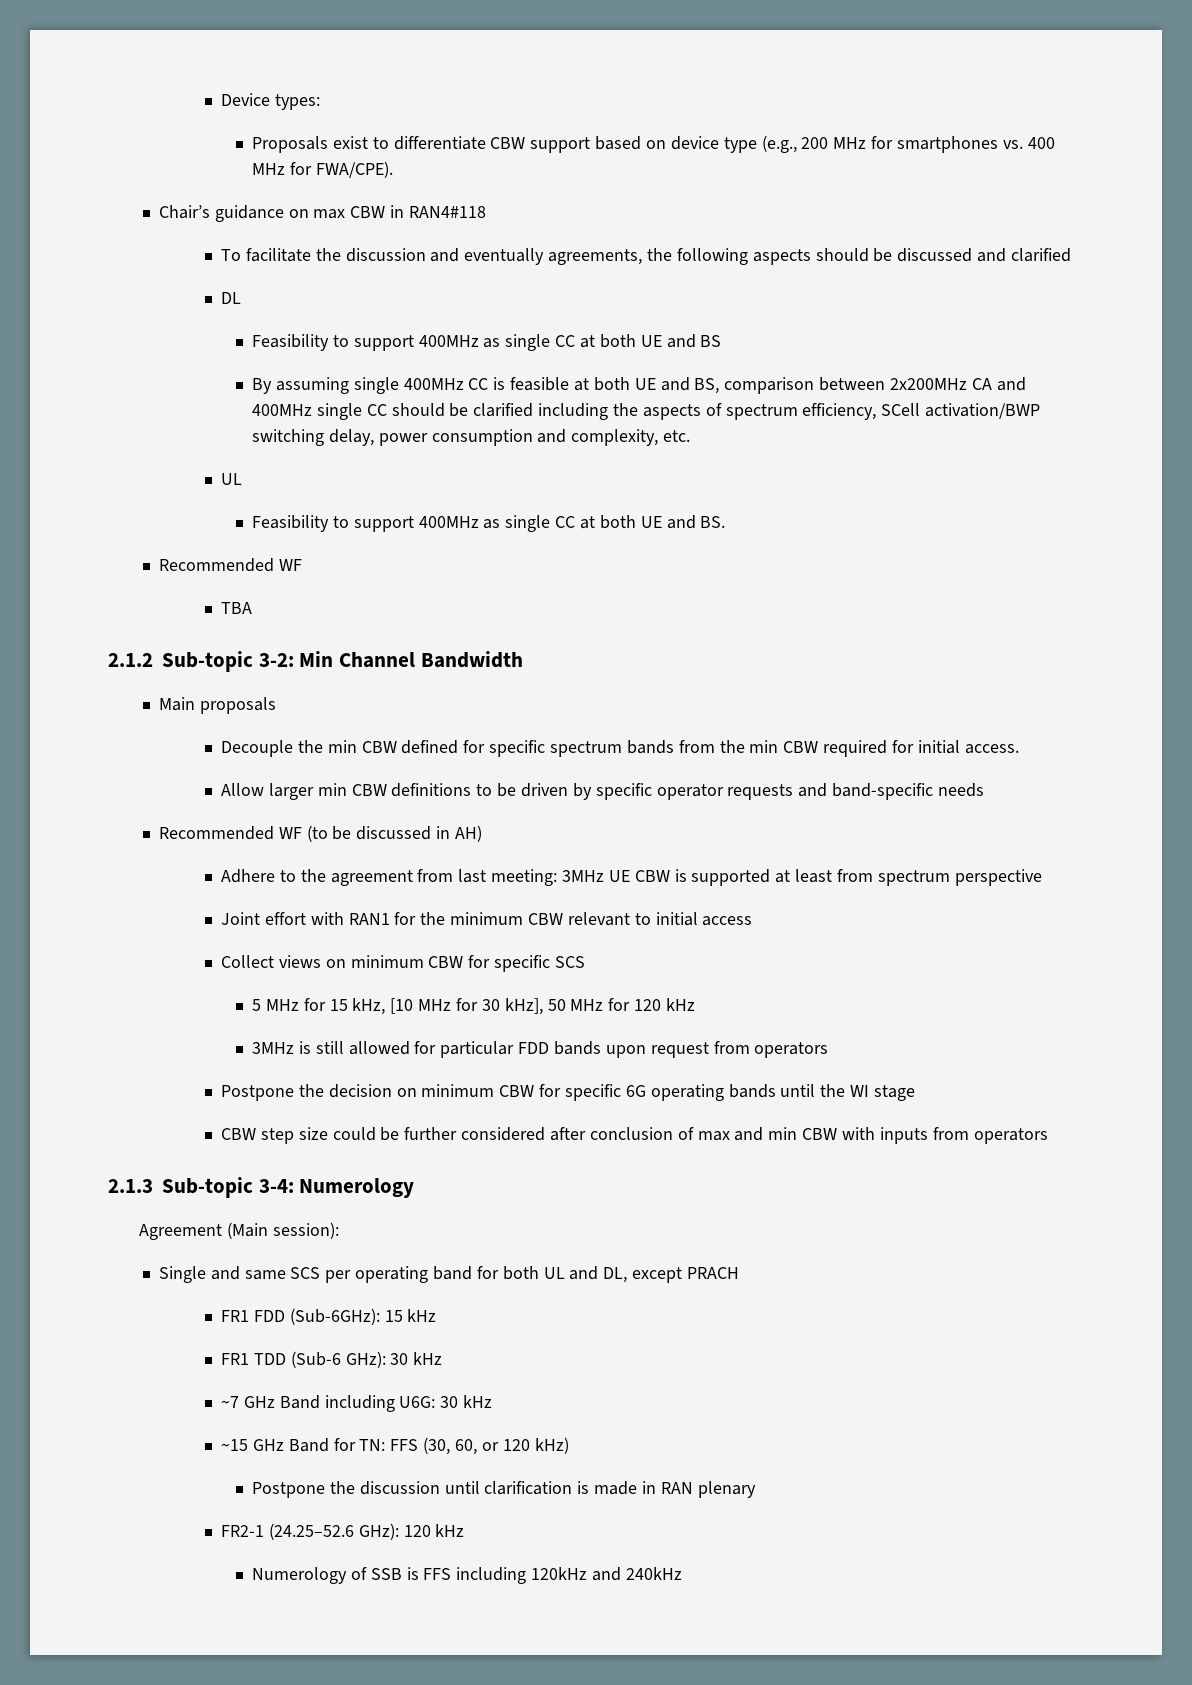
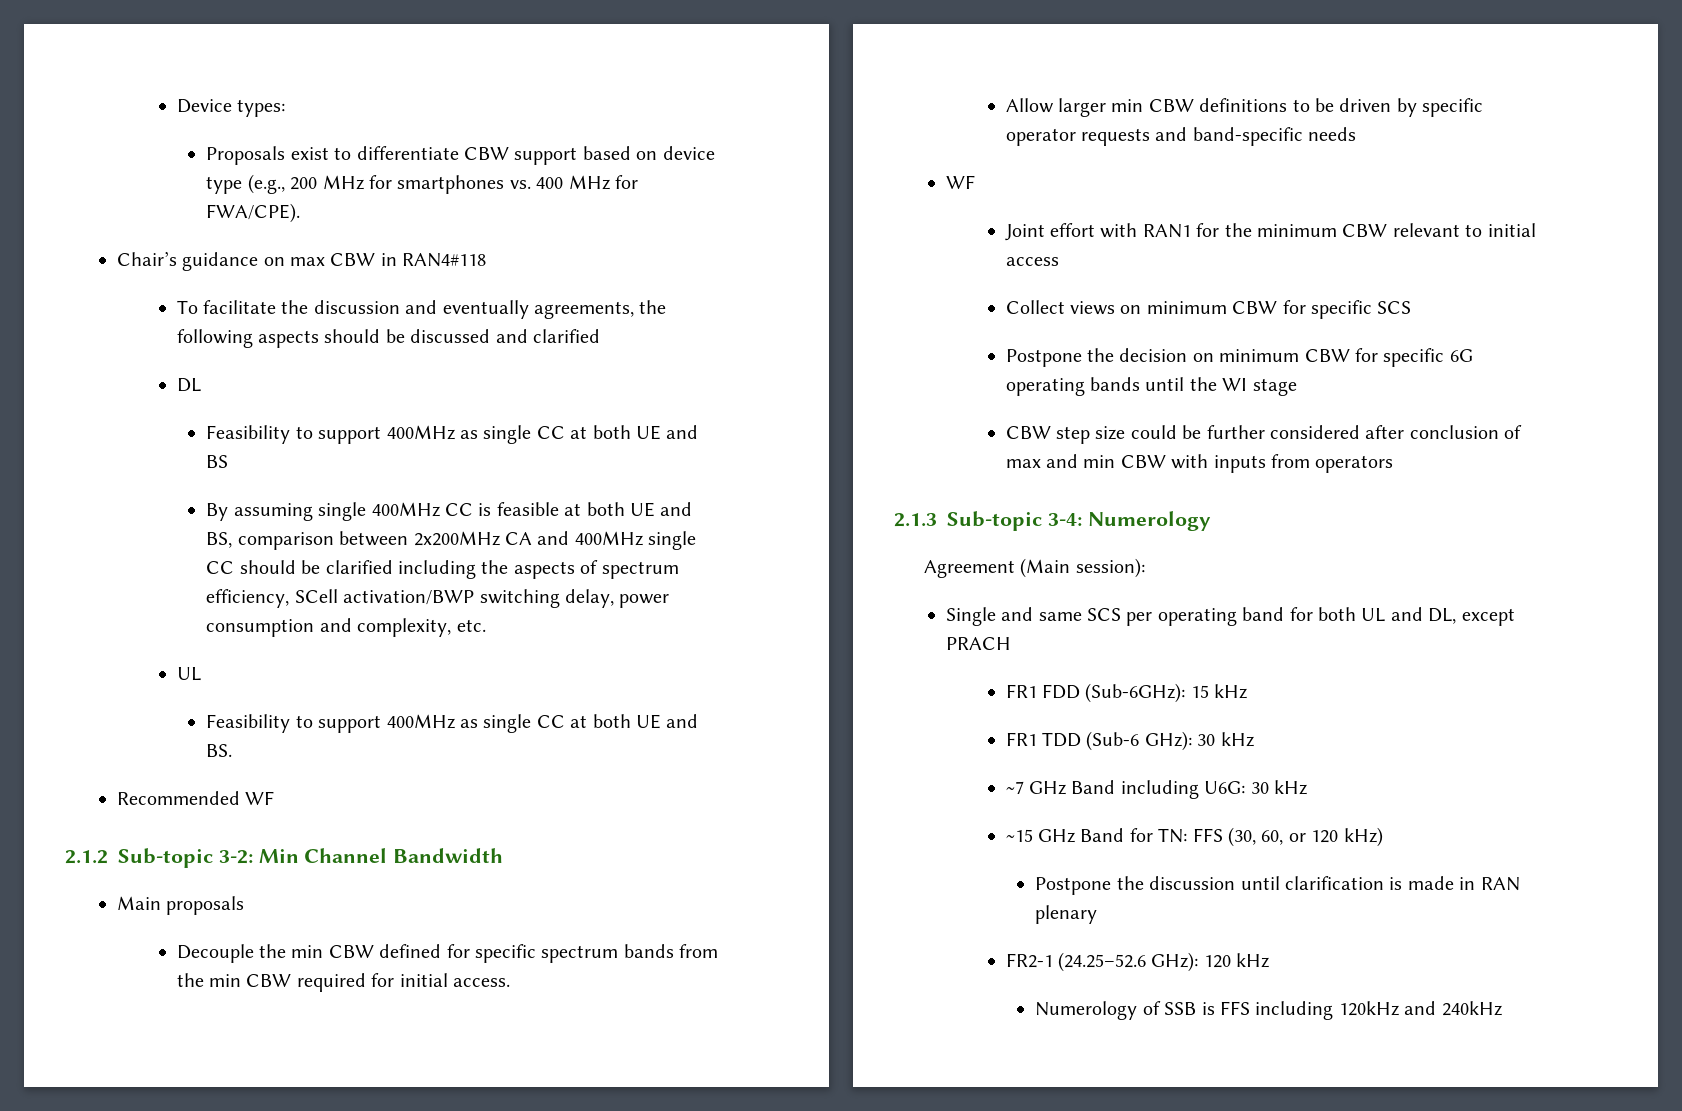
- TBA
  Allow larger min CBW definitions to be driven by specific operator requests and band-specific needs
- Recommended WF (to be discussed in AH)
- Adhere to the agreement from last meeting: 3MHz UE CBW is supported at least from spectrum perspective
+ WF
- 5 MHz for 15 kHz, [10 MHz for 30 kHz], 50 MHz for 120 kHz
- 3MHz is still allowed for particular FDD bands upon request from operators

